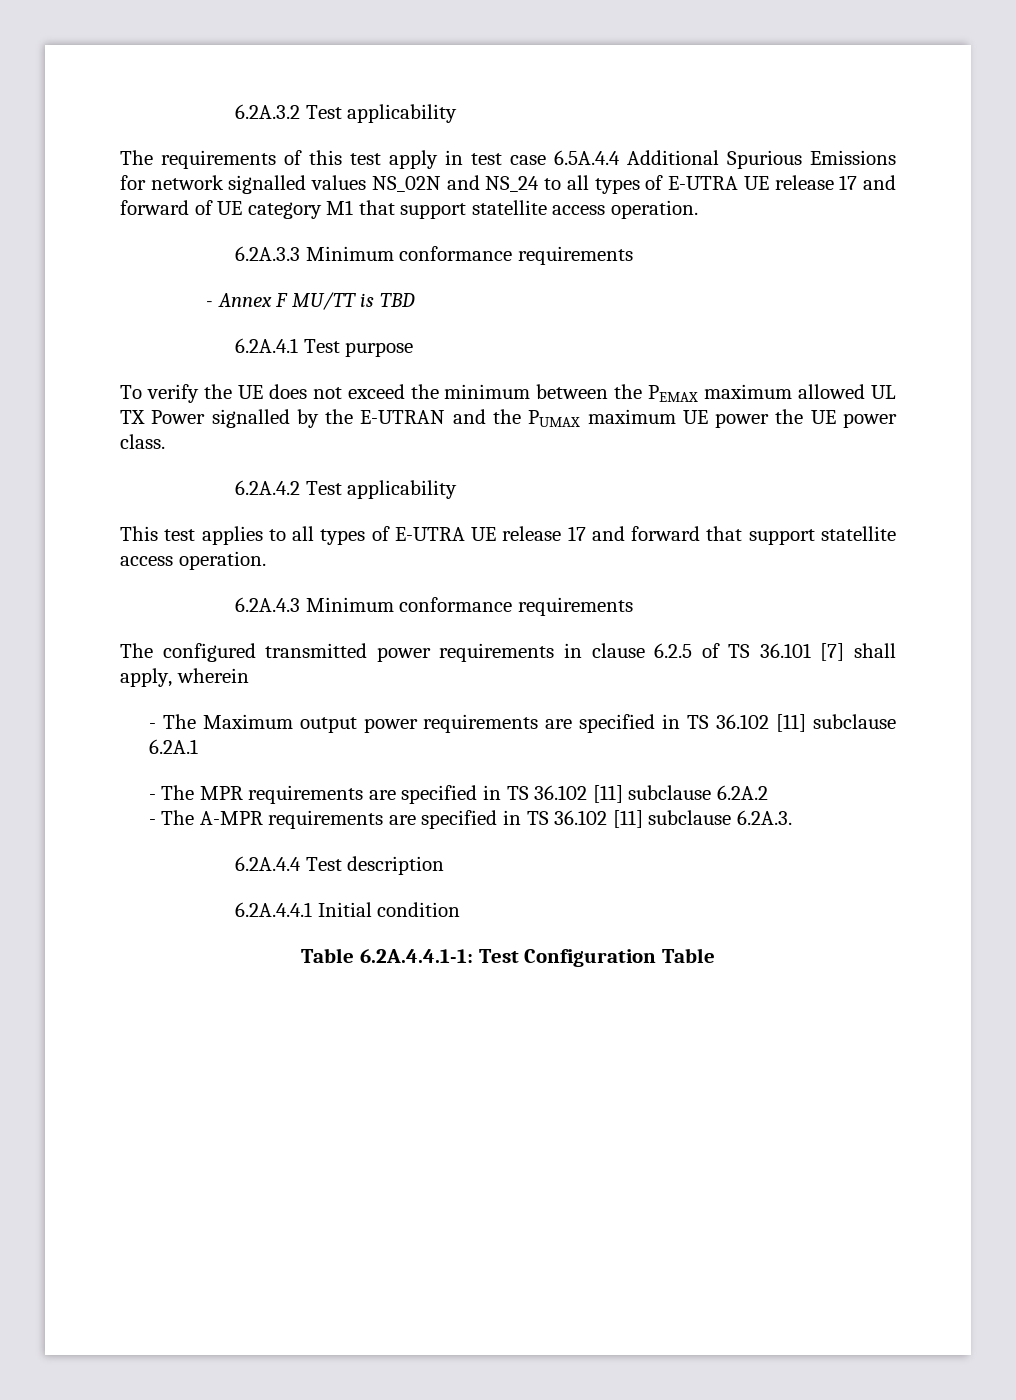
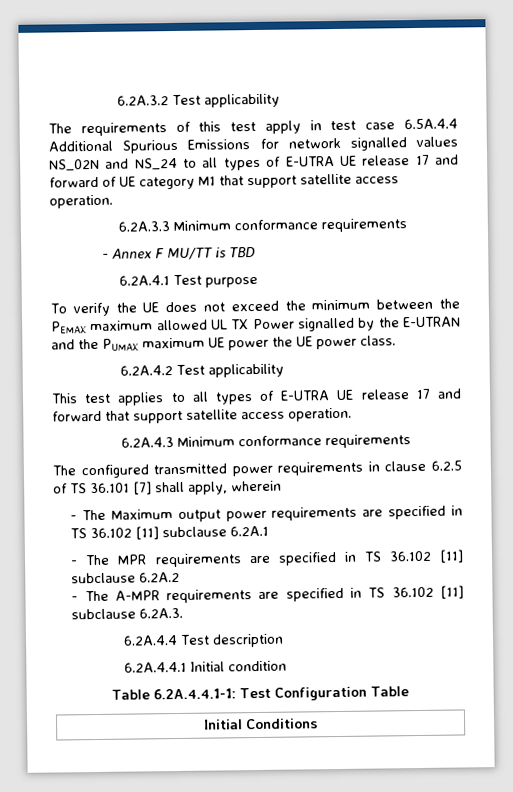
- The requirements of this test apply in test case 6.5A.4.4 Additional Spurious Emissions for network signalled values NS_02N and NS_24 to all types of E-UTRA UE release 17 and forward of UE category M1 that support statellite access operation.
+ The requirements of this test apply in test case 6.5A.4.4 Additional Spurious Emissions for network signalled values NS_02N and NS_24 to all types of E-UTRA UE release 17 and forward of UE category M1 that support satellite access operation.
- This test applies to all types of E-UTRA UE release 17 and forward that support statellite access operation.
+ This test applies to all types of E-UTRA UE release 17 and forward that support satellite access operation.
+ Initial Conditions

